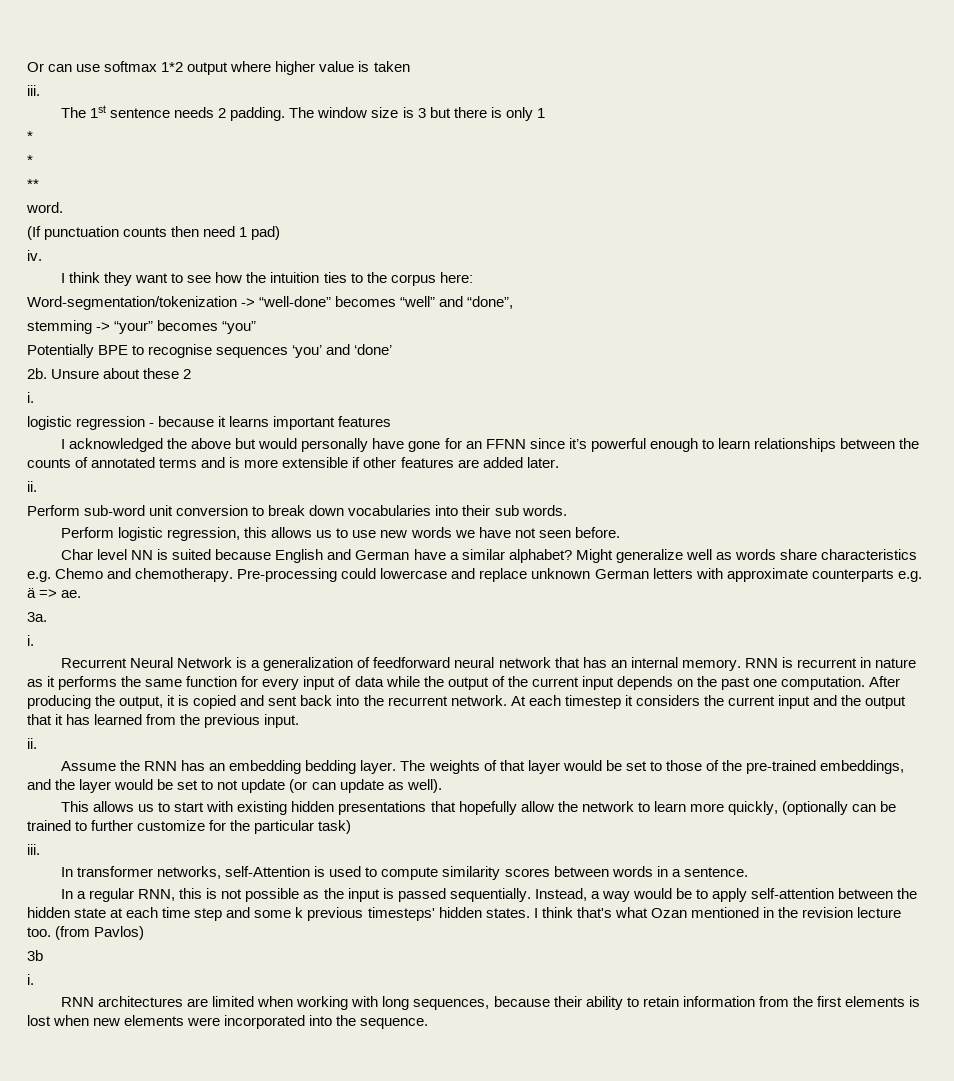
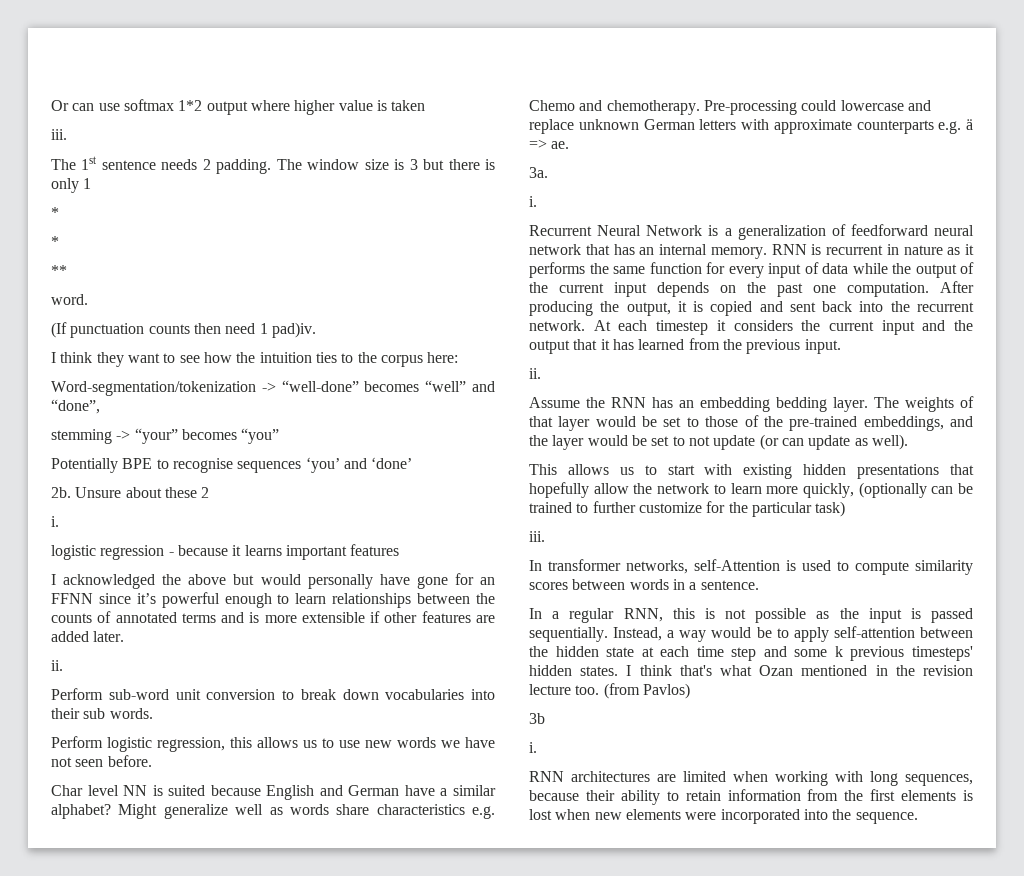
- (If punctuation counts then need 1 pad)
- iv.
+ (If punctuation counts then need 1 pad)iv.

